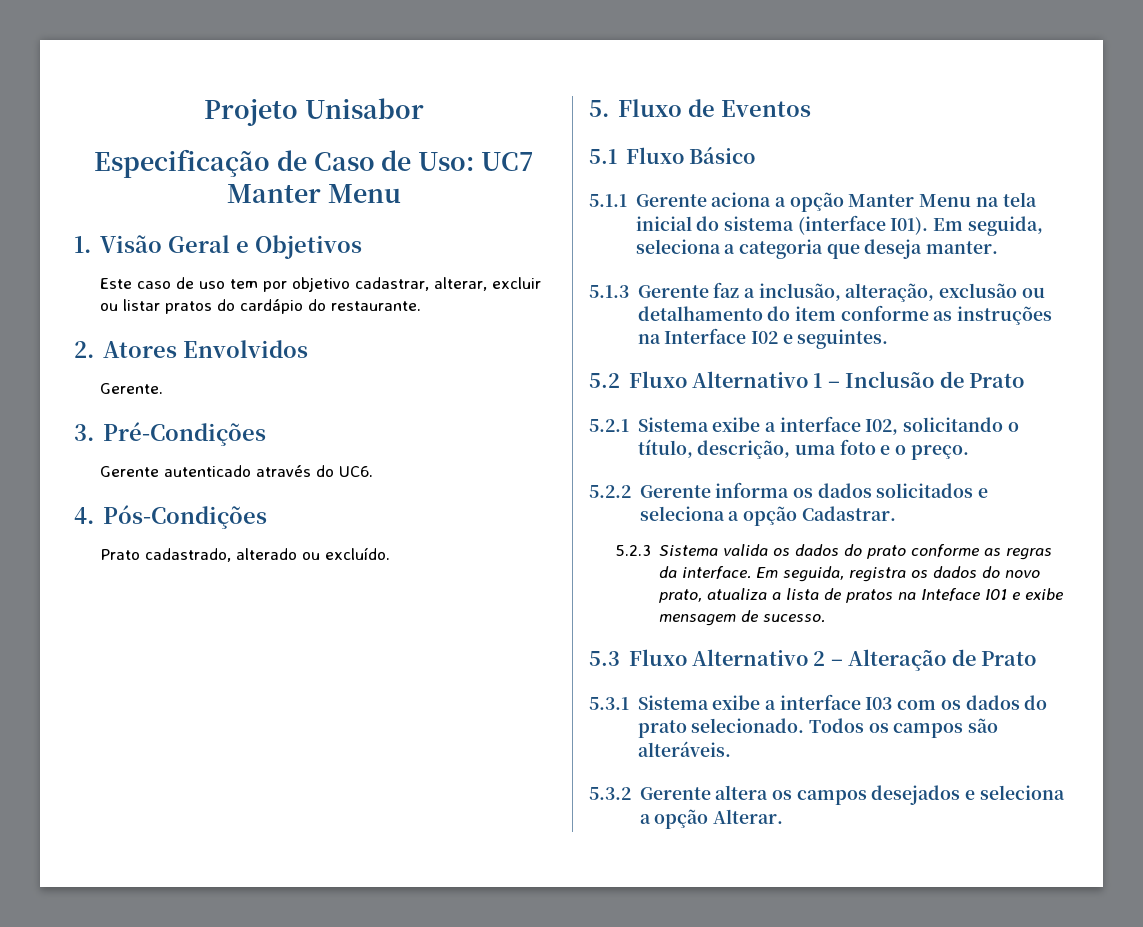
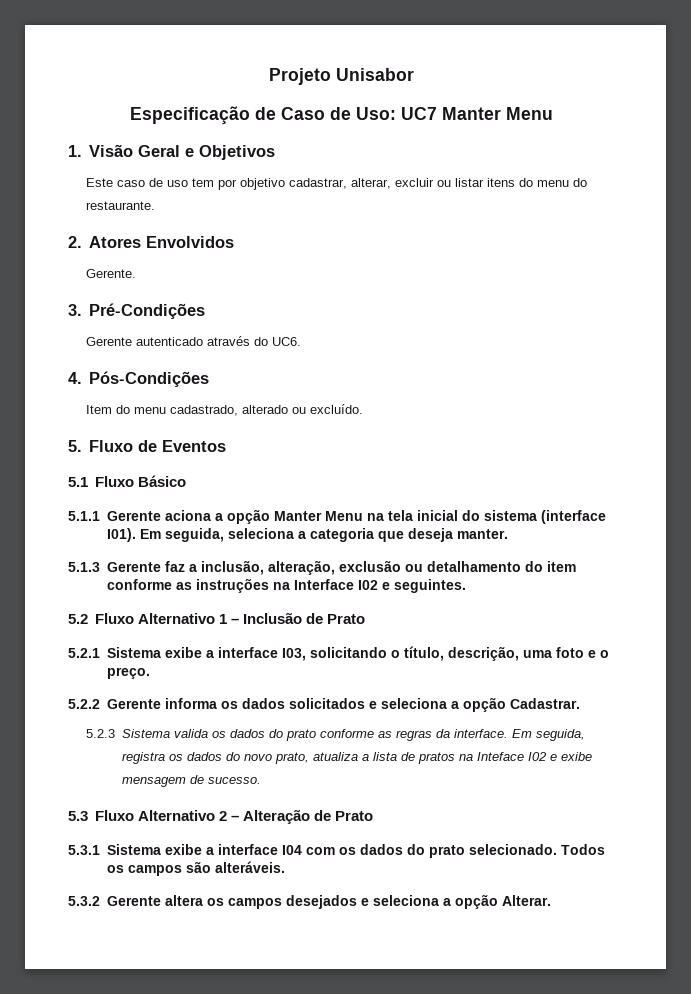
- Este caso de uso tem por objetivo cadastrar, alterar, excluir ou listar pratos do cardápio do restaurante.
+ Este caso de uso tem por objetivo cadastrar, alterar, excluir ou listar itens do menu do restaurante.
- Prato cadastrado, alterado ou excluído.
+ Item do menu cadastrado, alterado ou excluído.
- 5.2.1 Sistema exibe a interface I02, solicitando o título, descrição, uma foto e o preço.
+ 5.2.1 Sistema exibe a interface I03, solicitando o título, descrição, uma foto e o preço.
- Em seguida, registra os dados do novo prato, atualiza a lista de pratos na Inteface I01 e exibe mensagem de sucesso.
+ Em seguida, registra os dados do novo prato, atualiza a lista de pratos na Inteface I02 e exibe mensagem de sucesso.
- 5.3.1 Sistema exibe a interface I03 com os dados do prato selecionado.
+ 5.3.1 Sistema exibe a interface I04 com os dados do prato selecionado.

